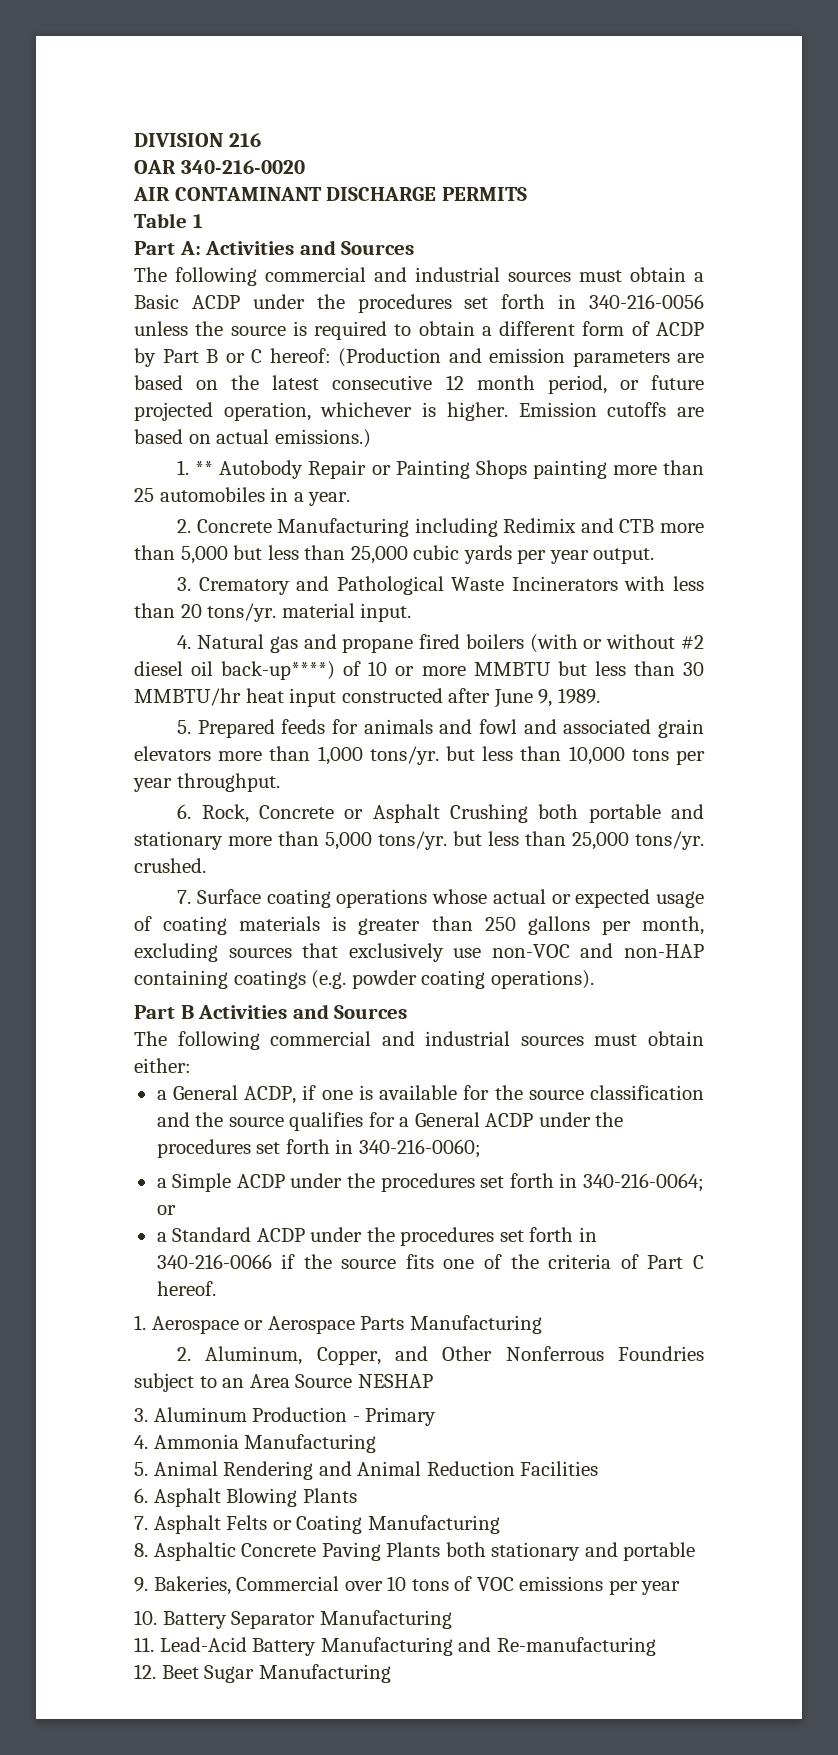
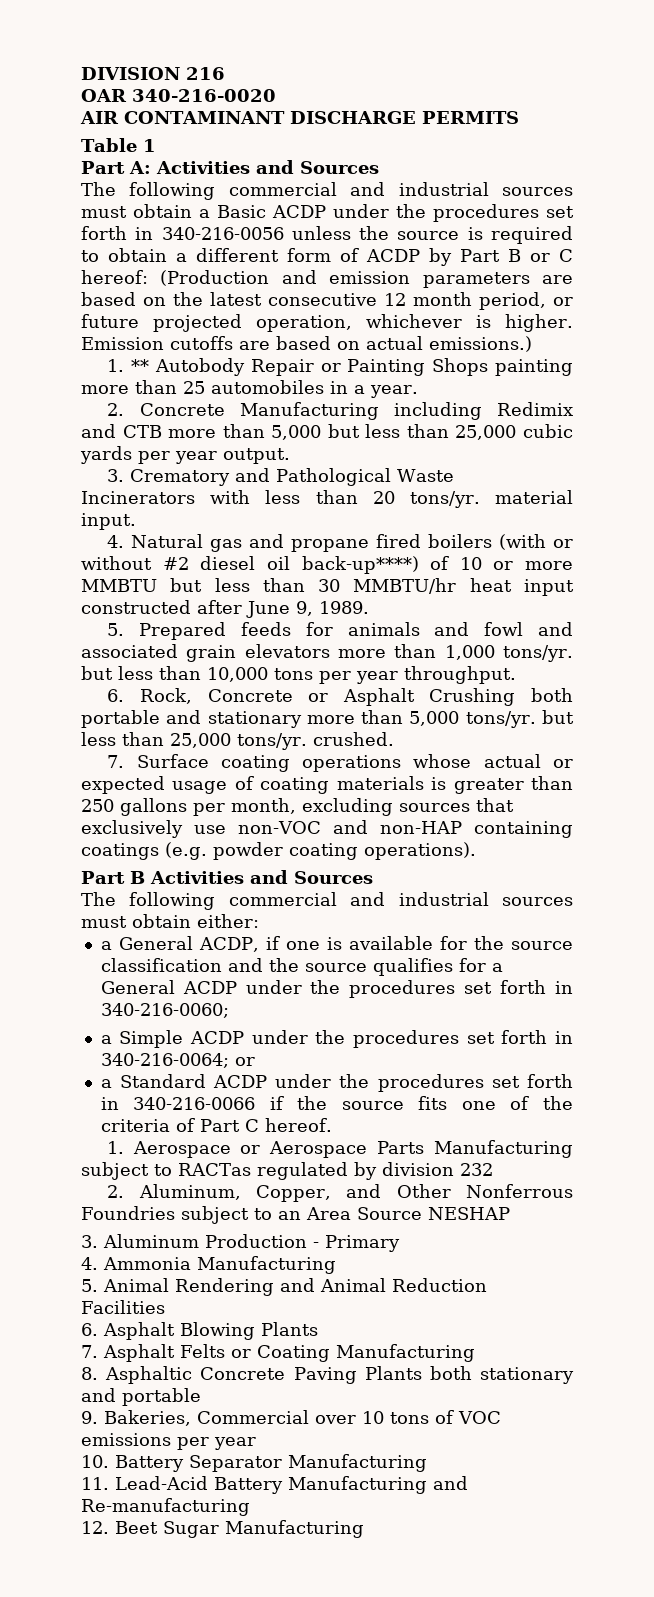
- 1. Aerospace or Aerospace Parts Manufacturing
+ 1. Aerospace or Aerospace Parts Manufacturing subject to RACTas regulated by division 232

